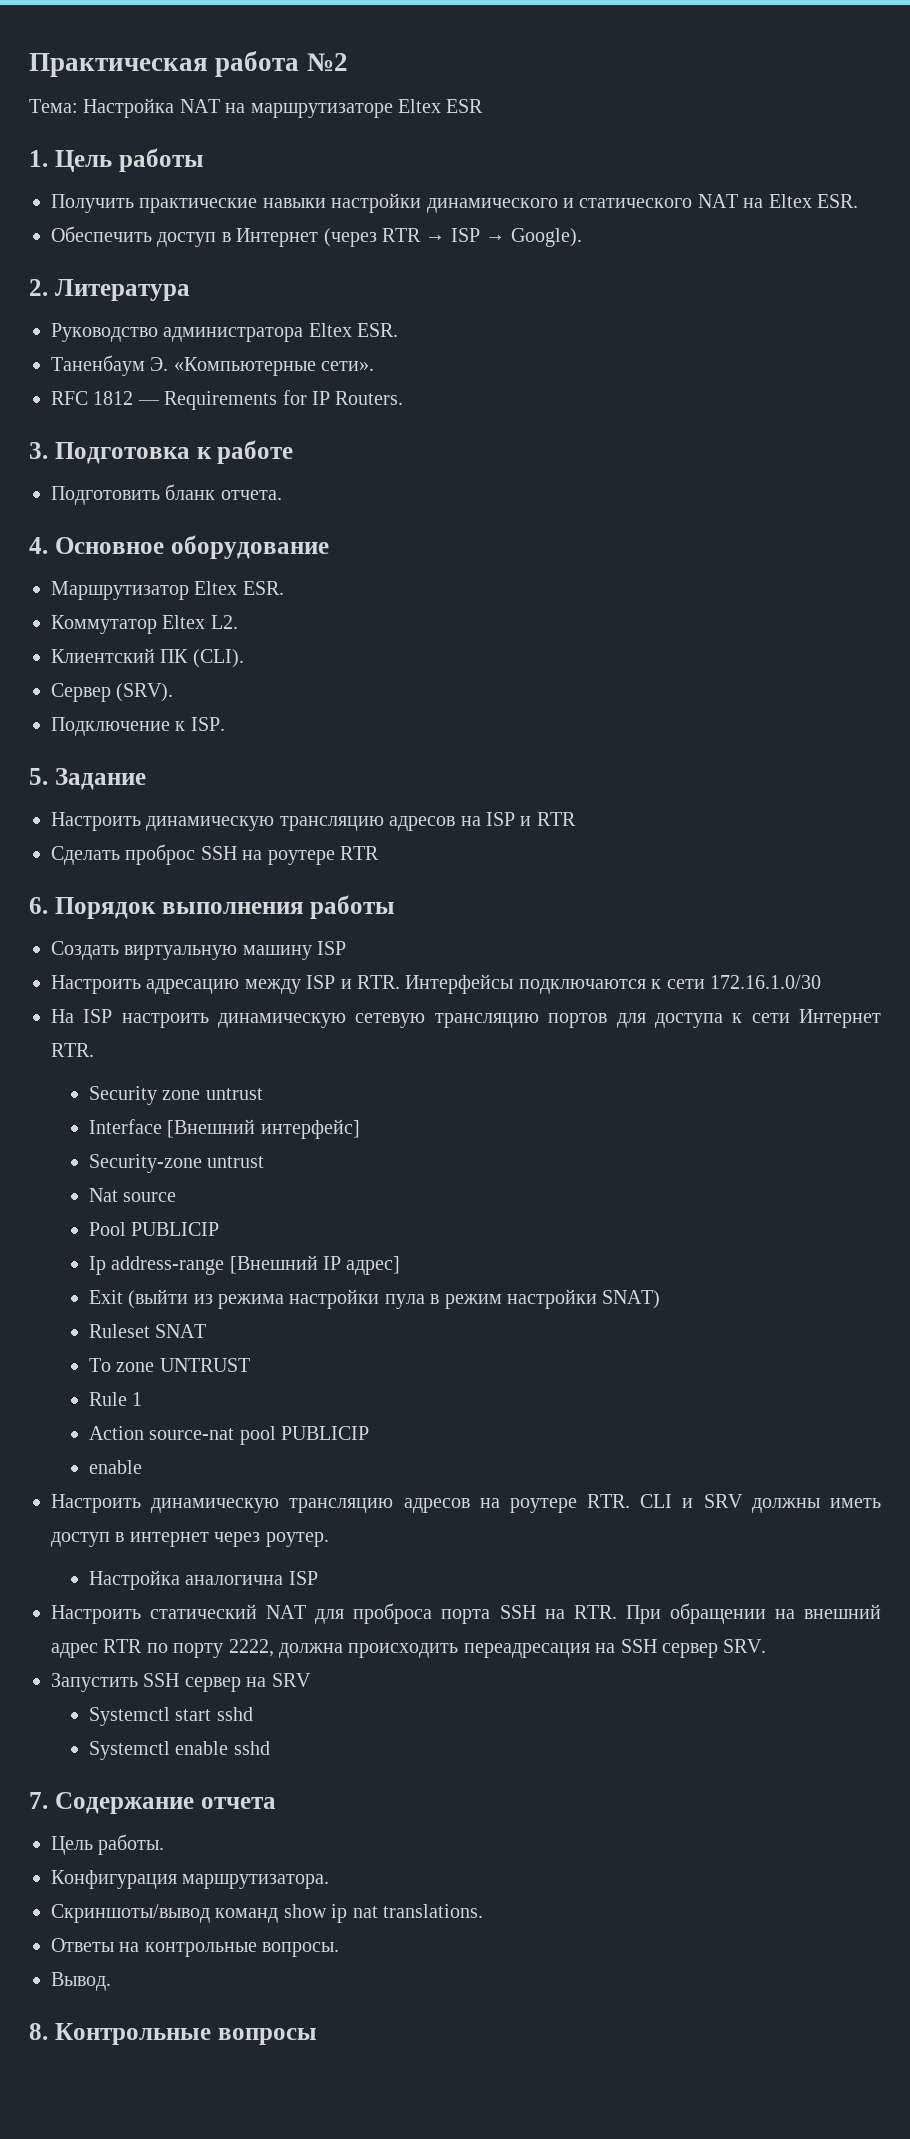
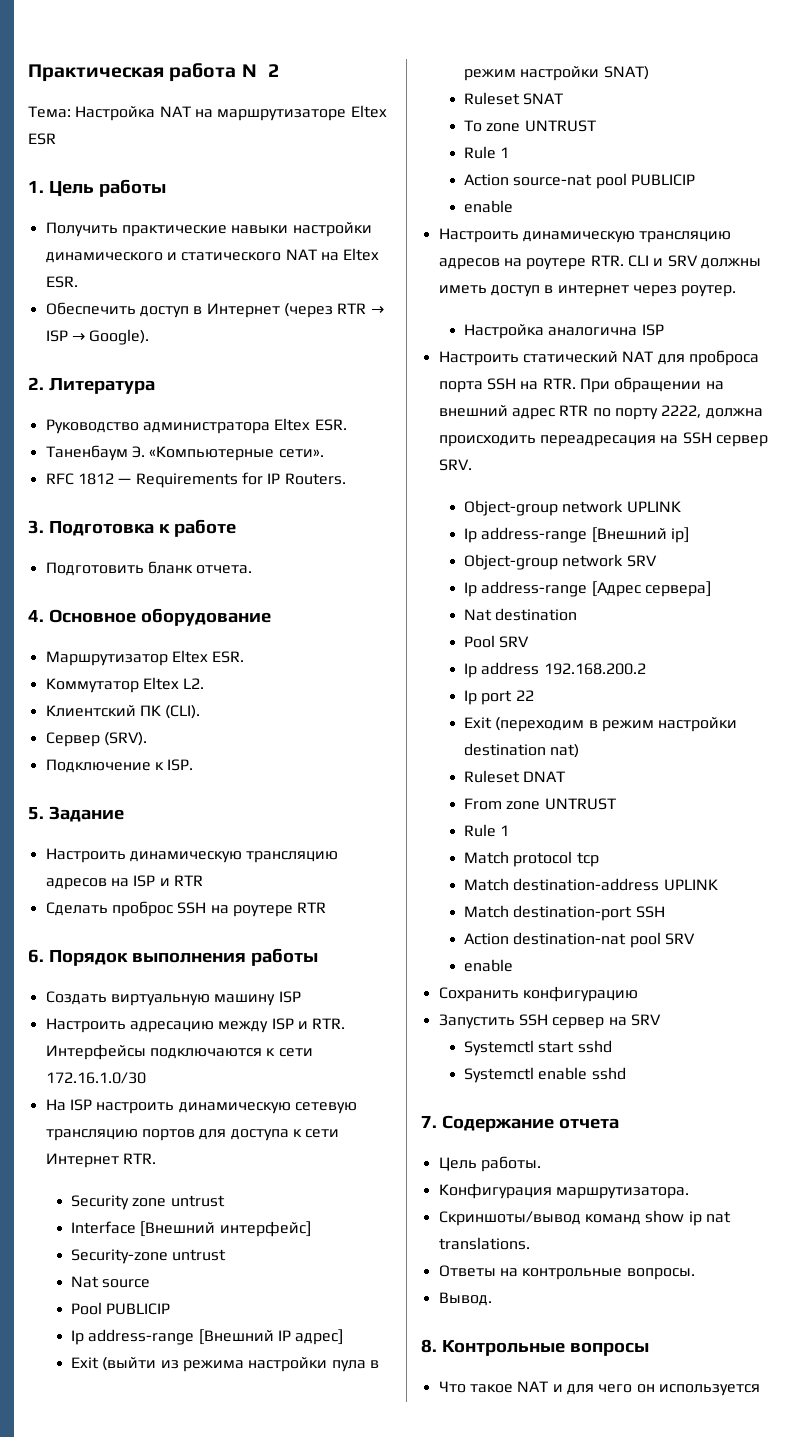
+ Object-group network UPLINK
+ Ip address-range [Внешний ip]
+ Object-group network SRV
+ Ip address-range [Адрес сервера]
+ Nat destination
+ Pool SRV
+ Ip address 192.168.200.2
+ Ip port 22
+ Exit (переходим в режим настройки destination nat)
+ Ruleset DNAT
+ From zone UNTRUST
+ Rule 1
+ Match protocol tcp
+ Match destination-address UPLINK
+ Match destination-port SSH
+ Action destination-nat pool SRV
+ enable
+ Сохранить конфигурацию
+ Что такое NAT и для чего он используется

